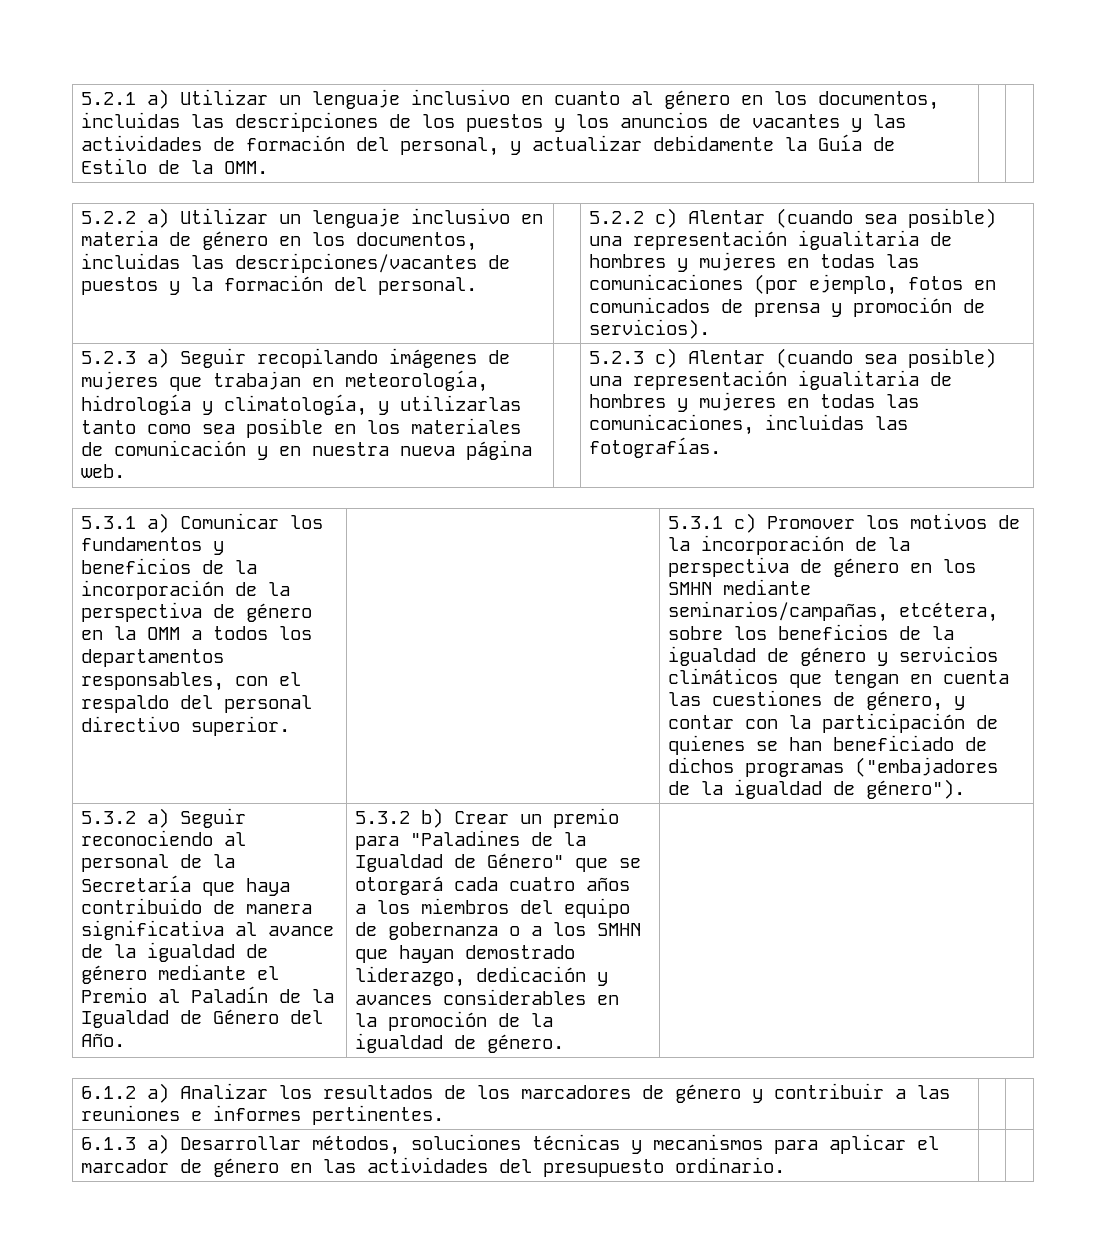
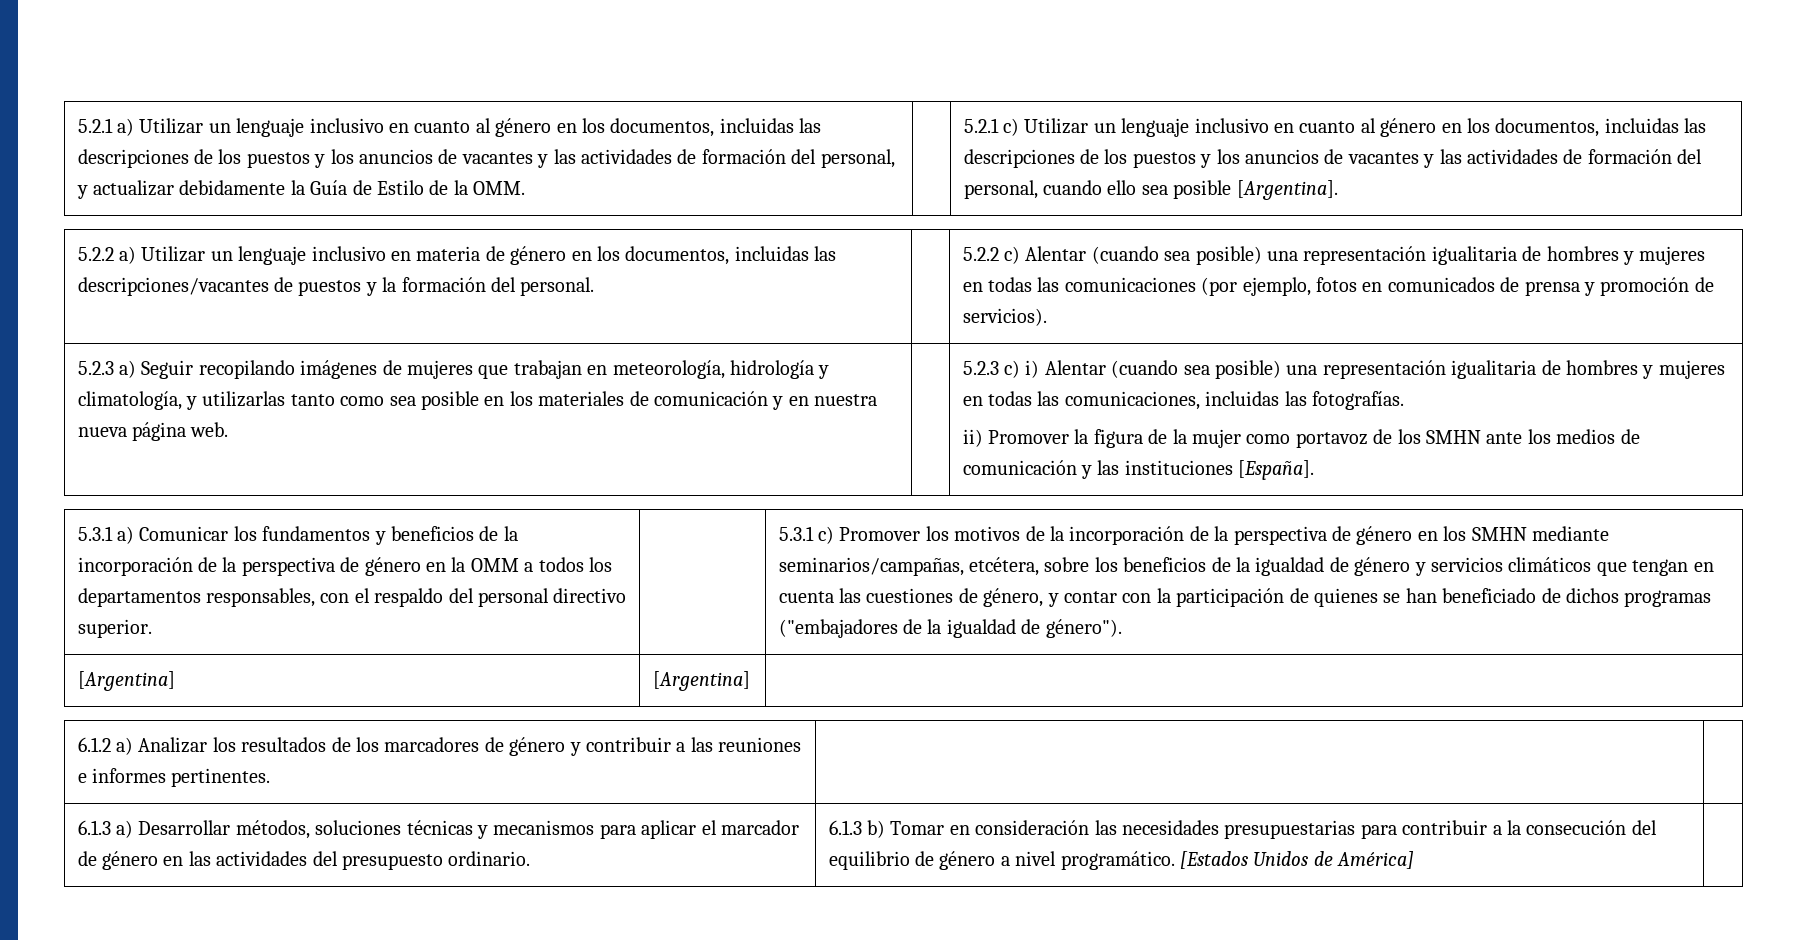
+ 5.2.1 c) Utilizar un lenguaje inclusivo en cuanto al género en los documentos, incluidas las descripciones de los puestos y los anuncios de vacantes y las actividades de formación del personal, cuando ello sea posible [Argentina].
- 5.2.3 c) Alentar (cuando sea posible) una representación igualitaria de hombres y mujeres en todas las comunicaciones, incluidas las fotografías.
+ 5.2.3 c) i) Alentar (cuando sea posible) una representación igualitaria de hombres y mujeres en todas las comunicaciones, incluidas las fotografías.
+ ii) Promover la figura de la mujer como portavoz de los SMHN ante los medios de comunicación y las instituciones [España].
- 5.3.2 a) Seguir reconociendo al personal de la Secretaría que haya contribuido de manera significativa al avance de la igualdad de género mediante el Premio al Paladín de la Igualdad de Género del Año. | 5.3.2 b) Crear un premio para "Paladines de la Igualdad de Género" que se otorgará cada cuatro años a los miembros del equipo de gobernanza o a los SMHN que hayan demostrado liderazgo, dedicación y avances considerables en la promoción de la igualdad de género.
+ [Argentina] | [Argentina]
+ 6.1.3 b) Tomar en consideración las necesidades presupuestarias para contribuir a la consecución del equilibrio de género a nivel programático. [Estados Unidos de América]

